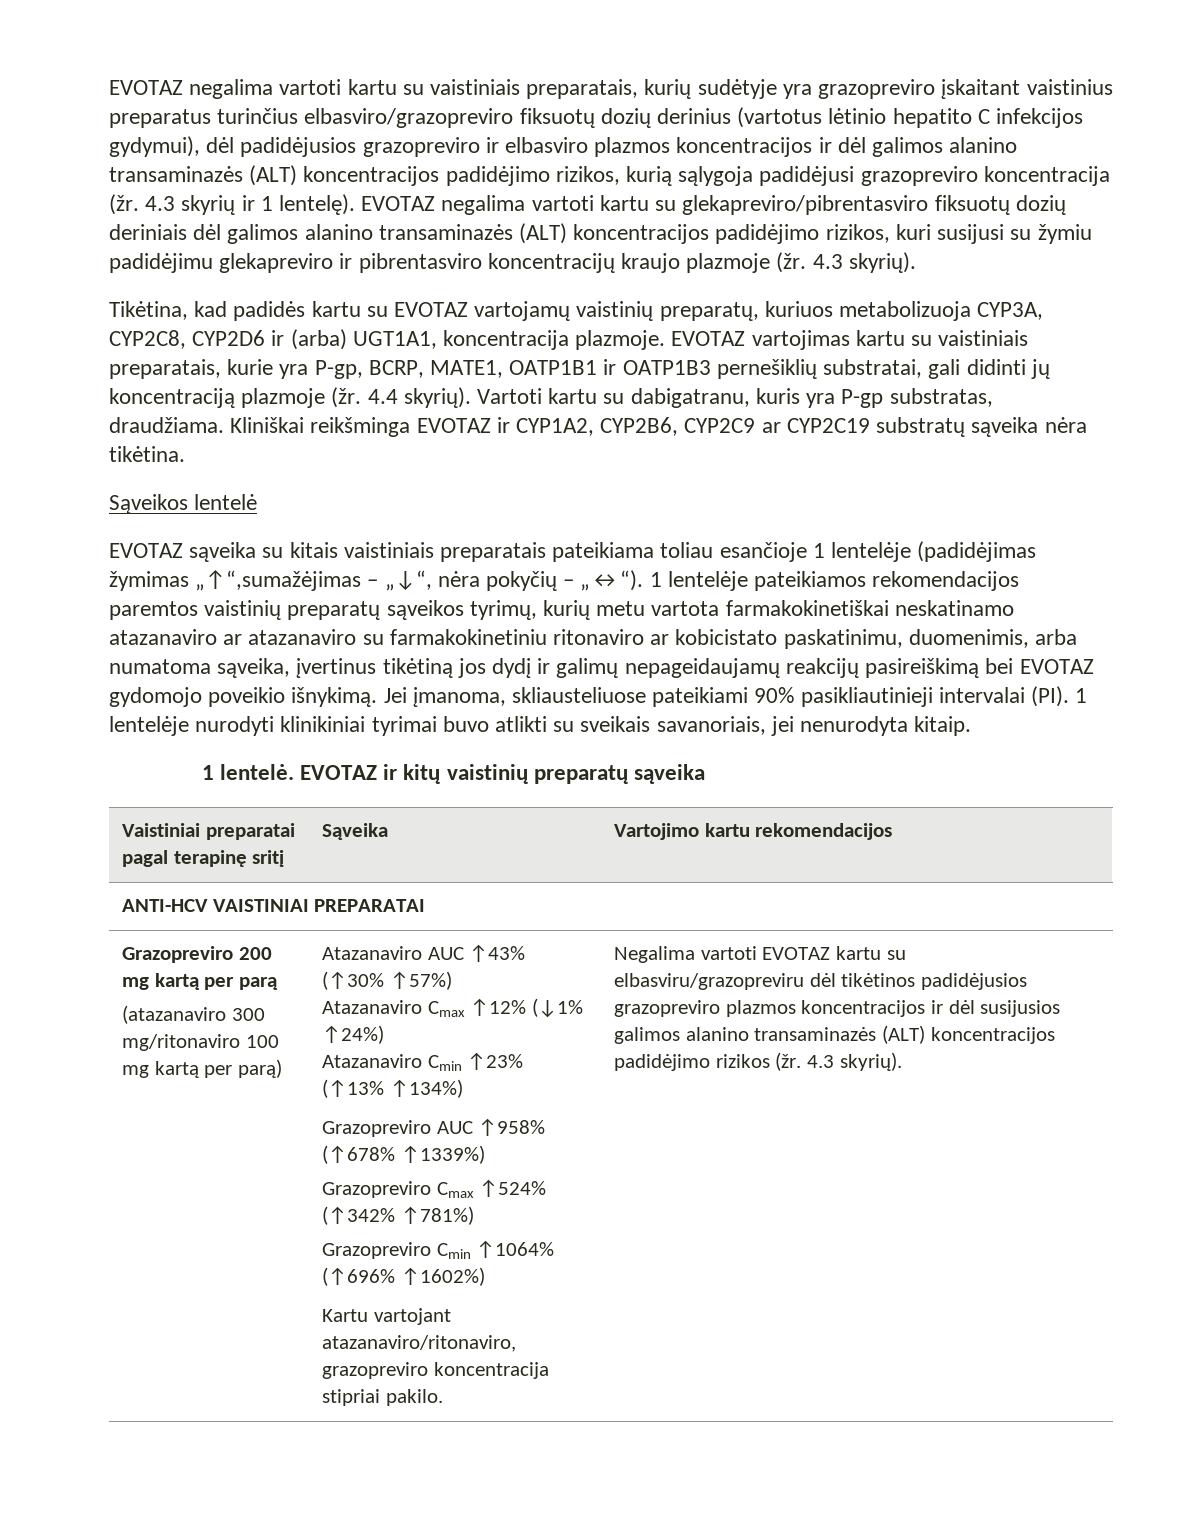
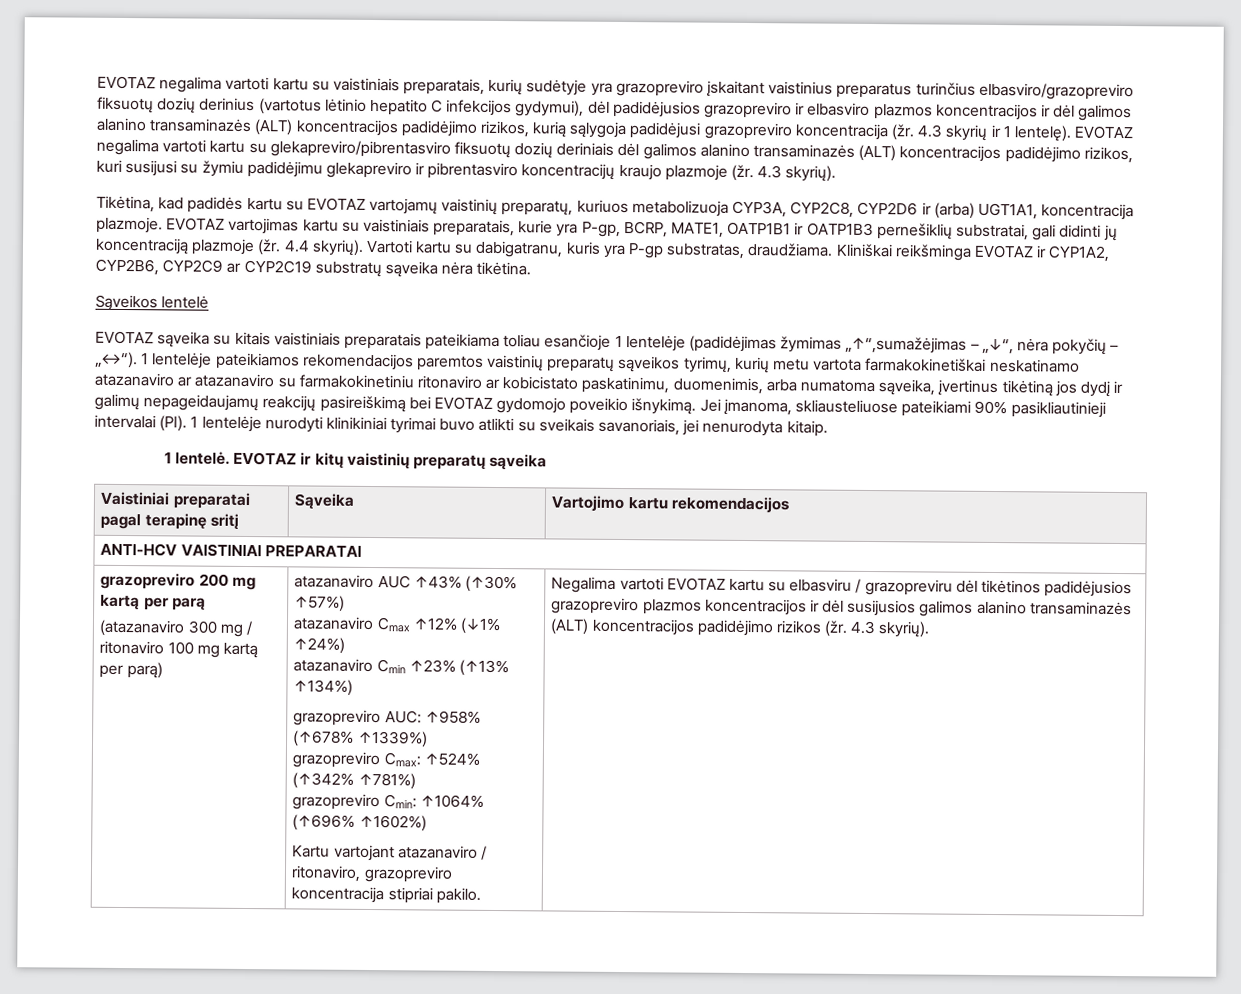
- Grazopreviro 200 mg kartą per parą
+ grazopreviro 200 mg kartą per parą
- (atazanaviro 300 mg/ritonaviro 100 mg kartą per parą)
+ (atazanaviro 300 mg / ritonaviro 100 mg kartą per parą)
- Atazanaviro AUC ↑43% (↑30% ↑57%)
+ atazanaviro AUC ↑43% (↑30% ↑57%)
- Atazanaviro Cmax ↑12% (↓1% ↑24%)
+ atazanaviro Cmax ↑12% (↓1% ↑24%)
- Atazanaviro Cmin ↑23% (↑13% ↑134%)
+ atazanaviro Cmin ↑23% (↑13% ↑134%)
- Grazopreviro AUC ↑958% (↑678% ↑1339%)
+ grazopreviro AUC: ↑958% (↑678% ↑1339%)
- Grazopreviro Cmax ↑524% (↑342% ↑781%)
+ grazopreviro Cmax: ↑524% (↑342% ↑781%)
- Grazopreviro Cmin ↑1064% (↑696% ↑1602%)
+ grazopreviro Cmin: ↑1064% (↑696% ↑1602%)
- Kartu vartojant atazanaviro/ritonaviro, grazopreviro koncentracija stipriai pakilo.
+ Kartu vartojant atazanaviro / ritonaviro, grazopreviro koncentracija stipriai pakilo.
- Negalima vartoti EVOTAZ kartu su elbasviru/grazopreviru dėl tikėtinos padidėjusios grazopreviro plazmos koncentracijos ir dėl susijusios galimos alanino transaminazės (ALT) koncentracijos padidėjimo rizikos (žr.
+ Negalima vartoti EVOTAZ kartu su elbasviru / grazopreviru dėl tikėtinos padidėjusios grazopreviro plazmos koncentracijos ir dėl susijusios galimos alanino transaminazės (ALT) koncentracijos padidėjimo rizikos (žr.

